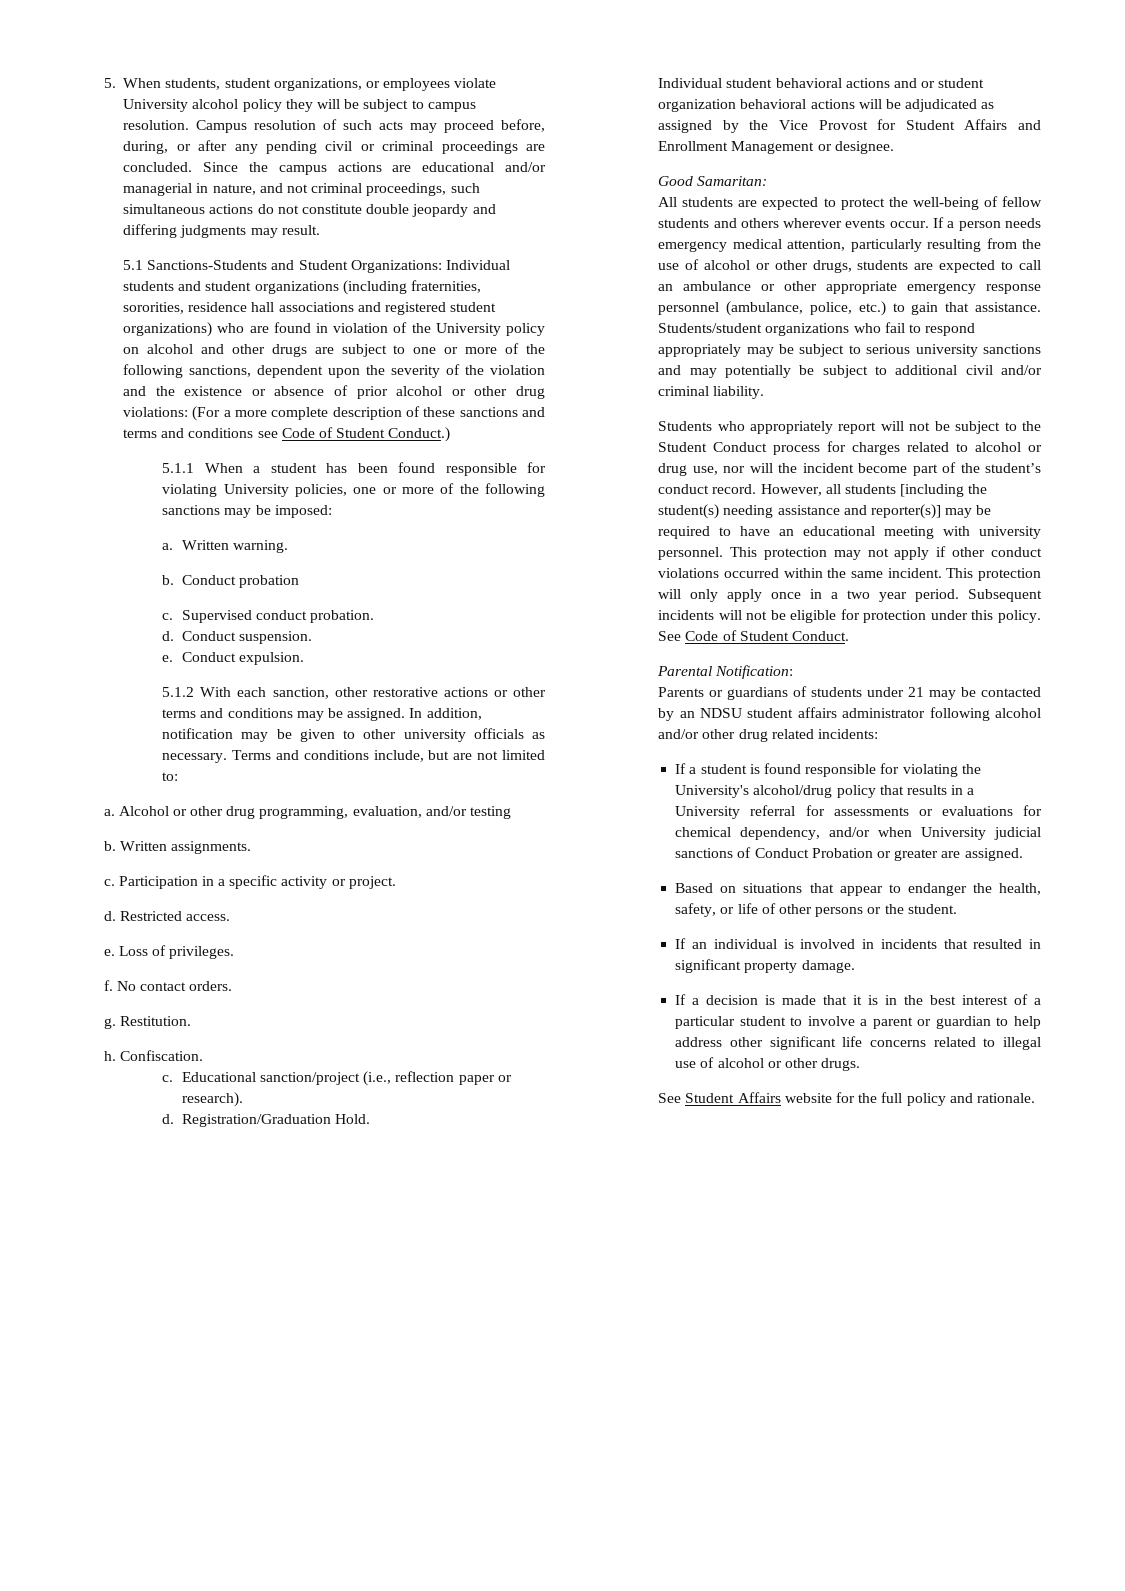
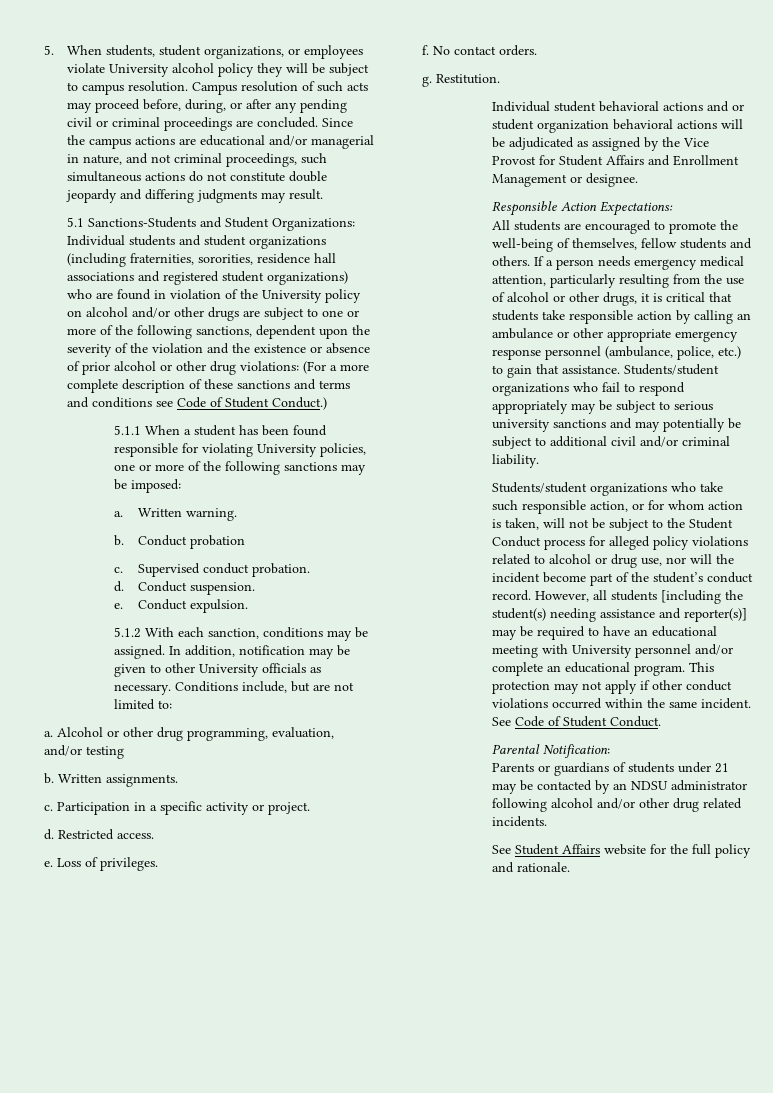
- Individual students and student organizations (including fraternities, sororities, residence hall associations and registered student organizations) who are found in violation of the University policy on alcohol and other drugs are subject to one or more of the following sanctions, dependent upon the severity of the violation and the existence or absence of prior alcohol or other drug violations:
+ Individual students and student organizations (including fraternities, sororities, residence hall associations and registered student organizations) who are found in violation of the University policy on alcohol and/or other drugs are subject to one or more of the following sanctions, dependent upon the severity of the violation and the existence or absence of prior alcohol or other drug violations:
- 5.1.2 With each sanction, other restorative actions or other terms and conditions may be assigned.
+ 5.1.2 With each sanction, conditions may be assigned.
- In addition, notification may be given to other university officials as necessary.
+ In addition, notification may be given to other University officials as necessary.
- Terms and conditions include, but are not limited to:
+ Conditions include, but are not limited to:
- h. Confiscation.
- c. Educational sanction/project (i.e., reflection paper or research).
- d. Registration/Graduation Hold.
- Good Samaritan:
+ Responsible Action Expectations:
- All students are expected to protect the well-being of fellow students and others wherever events occur.
+ All students are encouraged to promote the well-being of themselves, fellow students and others.
- If a person needs emergency medical attention, particularly resulting from the use of alcohol or other drugs, students are expected to call an ambulance or other appropriate emergency response personnel (ambulance, police, etc.) to gain that assistance.
+ If a person needs emergency medical attention, particularly resulting from the use of alcohol or other drugs, it is critical that students take responsible action by calling an ambulance or other appropriate emergency response personnel (ambulance, police, etc.) to gain that assistance.
- Students who appropriately report will not be subject to the Student Conduct process for charges related to alcohol or drug use, nor will the incident become part of the student’s conduct record.
+ Students/student organizations who take such responsible action, or for whom action is taken, will not be subject to the Student Conduct process for alleged policy violations related to alcohol or drug use, nor will the incident become part of the student’s conduct record.
- However, all students [including the student(s) needing assistance and reporter(s)] may be required to have an educational meeting with university personnel.
+ However, all students [including the student(s) needing assistance and reporter(s)] may be required to have an educational meeting with University personnel and/or complete an educational program.
- This protection will only apply once in a two year period. Subsequent incidents will not be eligible for protection under this policy.
- Parents or guardians of students under 21 may be contacted by an NDSU student affairs administrator following alcohol and/or other drug related incidents:
- If a student is found responsible for violating the University's alcohol/drug policy that results in a University referral for assessments or evaluations for chemical dependency, and/or when University judicial sanctions of Conduct Probation or greater are assigned.
- Based on situations that appear to endanger the health, safety, or life of other persons or the student.
- If an individual is involved in incidents that resulted in significant property damage.
- If a decision is made that it is in the best interest of a particular student to involve a parent or guardian to help address other significant life concerns related to illegal use of alcohol or other drugs.
+ Parents or guardians of students under 21 may be contacted by an NDSU administrator following alcohol and/or other drug related incidents.

